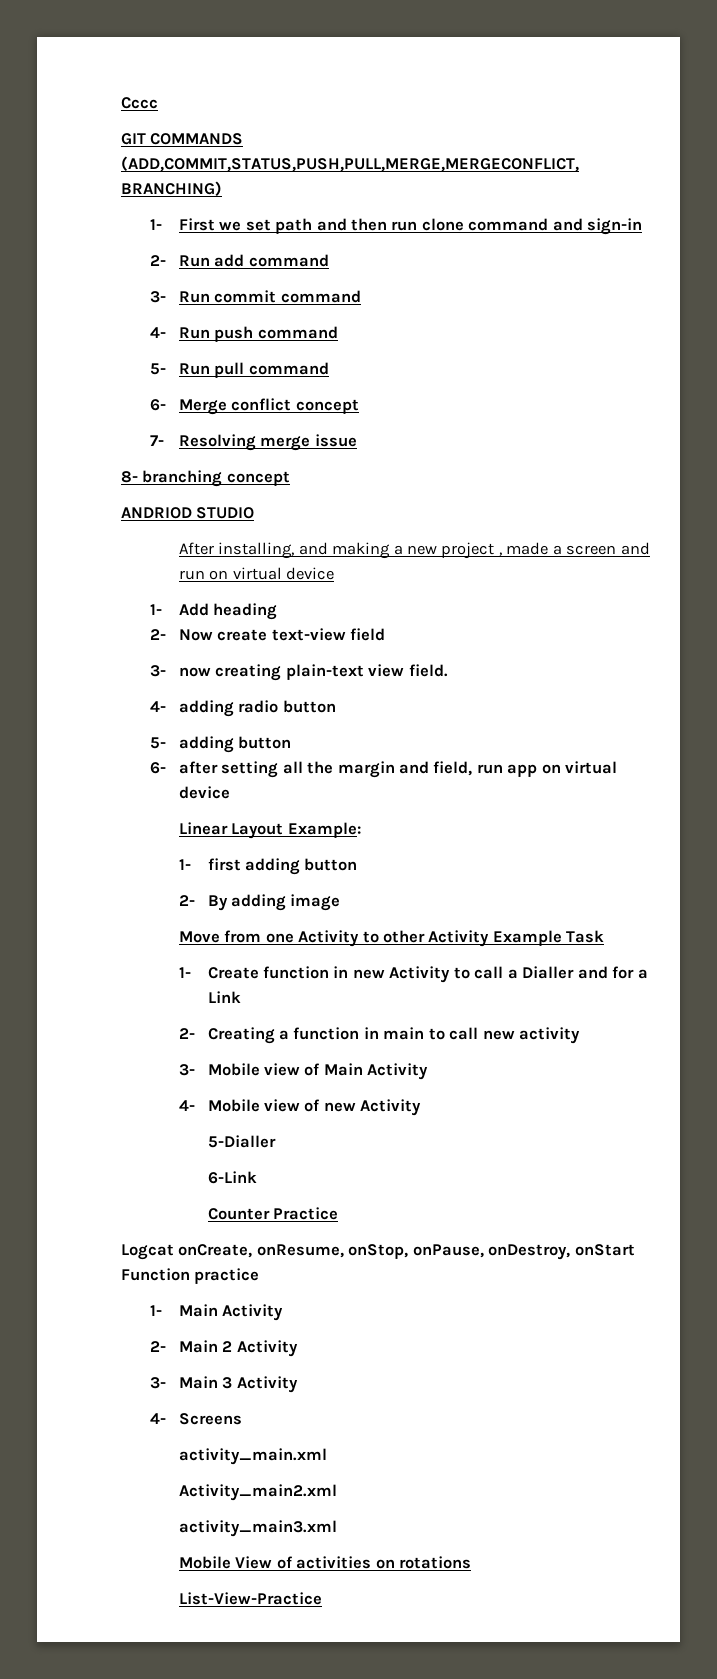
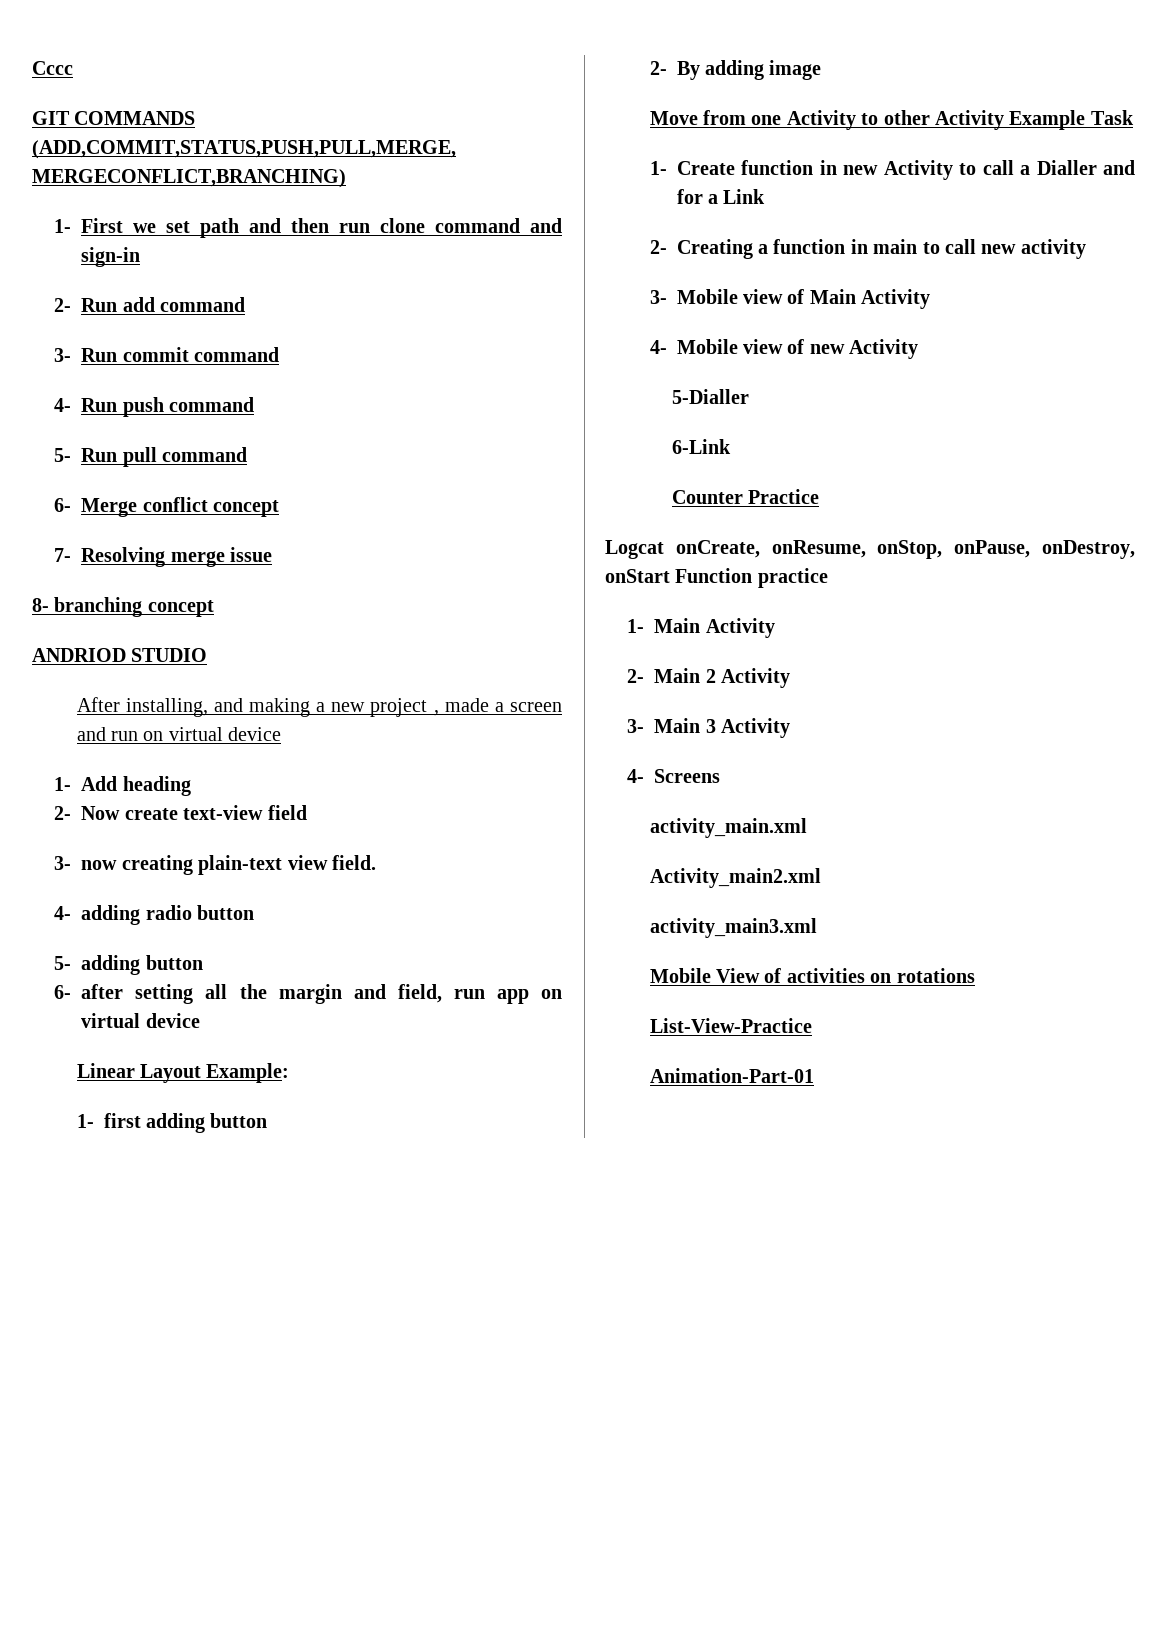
+ Animation-Part-01

